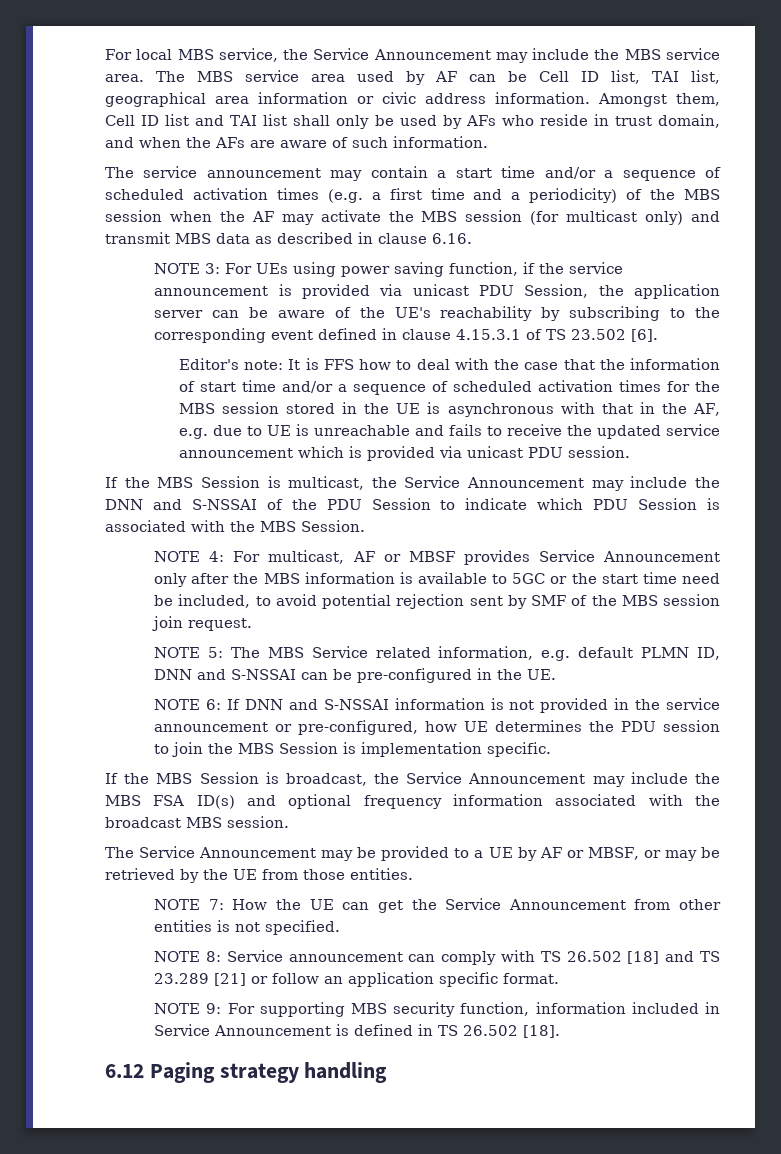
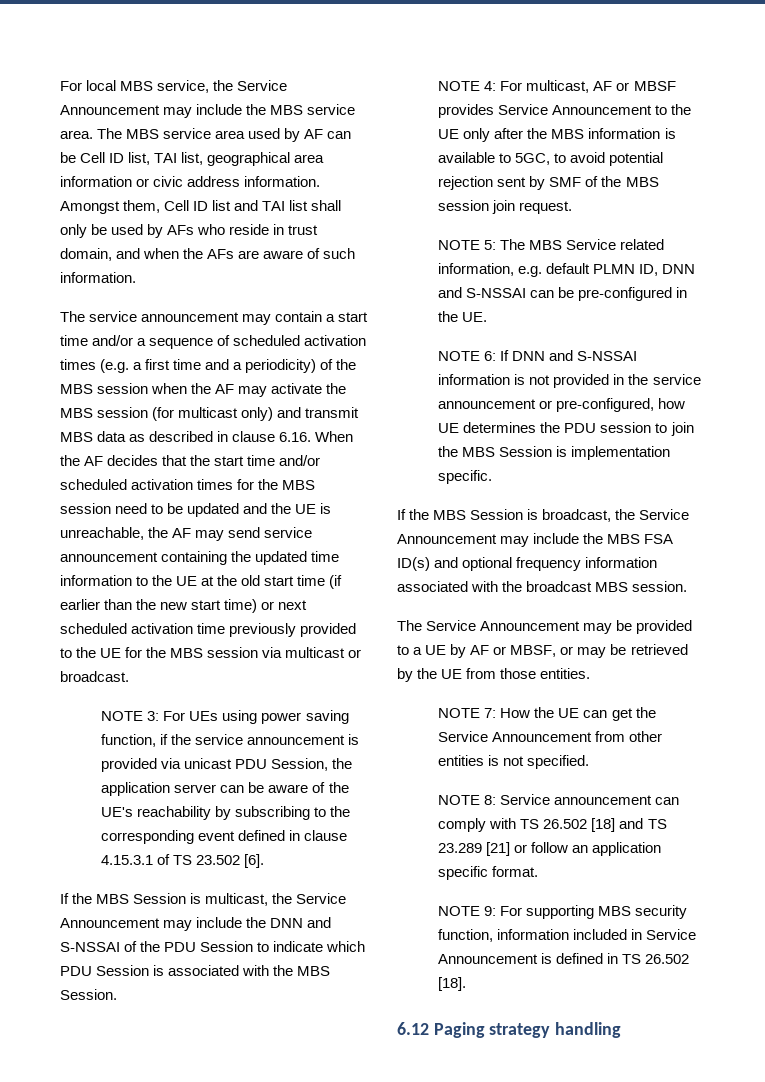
- The service announcement may contain a start time and/or a sequence of scheduled activation times (e.g. a first time and a periodicity) of the MBS session when the AF may activate the MBS session (for multicast only) and transmit MBS data as described in clause 6.16.
+ The service announcement may contain a start time and/or a sequence of scheduled activation times (e.g. a first time and a periodicity) of the MBS session when the AF may activate the MBS session (for multicast only) and transmit MBS data as described in clause 6.16. When the AF decides that the start time and/or scheduled activation times for the MBS session need to be updated and the UE is unreachable, the AF may send service announcement containing the updated time information to the UE at the old start time (if earlier than the new start time) or next scheduled activation time previously provided to the UE for the MBS session via multicast or broadcast.
- Editor's note: It is FFS how to deal with the case that the information of start time and/or a sequence of scheduled activation times for the MBS session stored in the UE is asynchronous with that in the AF, e.g. due to UE is unreachable and fails to receive the updated service announcement which is provided via unicast PDU session.
- NOTE 4: For multicast, AF or MBSF provides Service Announcement only after the MBS information is available to 5GC or the start time need be included, to avoid potential rejection sent by SMF of the MBS session join request.
+ NOTE 4: For multicast, AF or MBSF provides Service Announcement to the UE only after the MBS information is available to 5GC, to avoid potential rejection sent by SMF of the MBS session join request.

